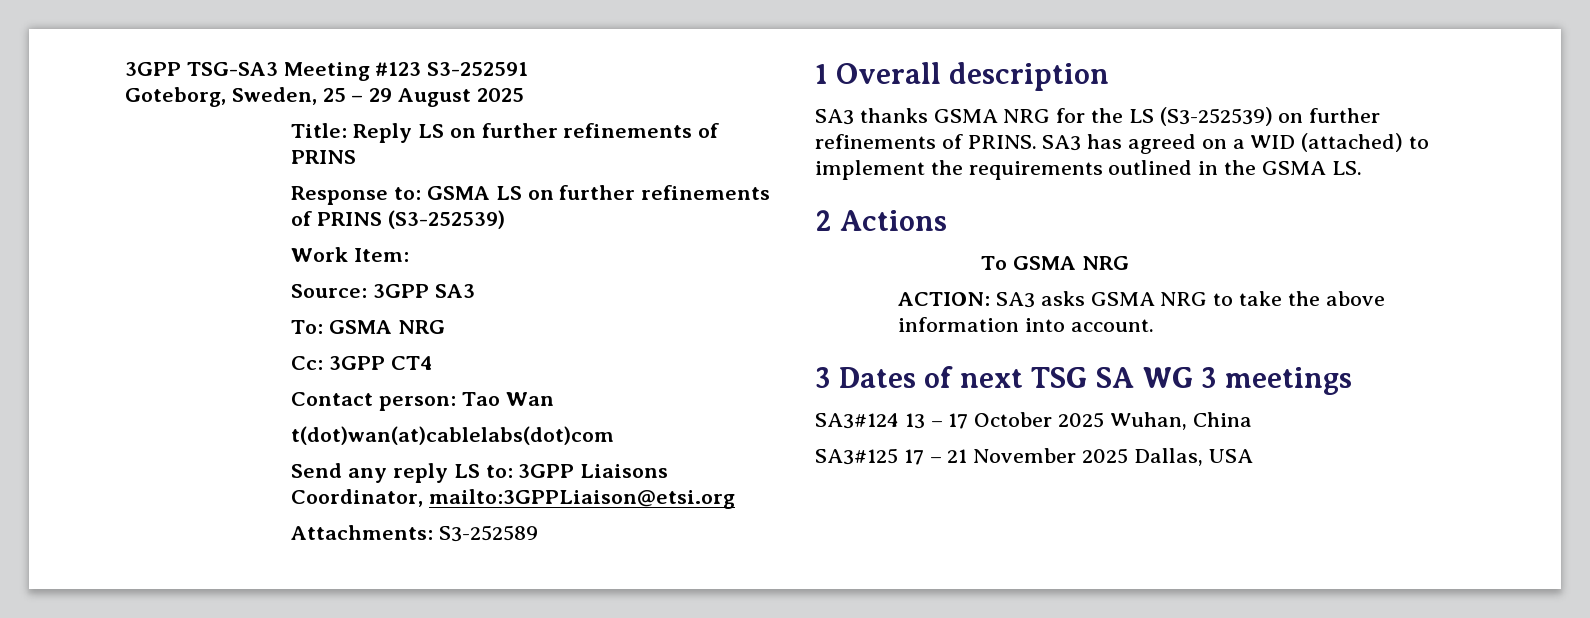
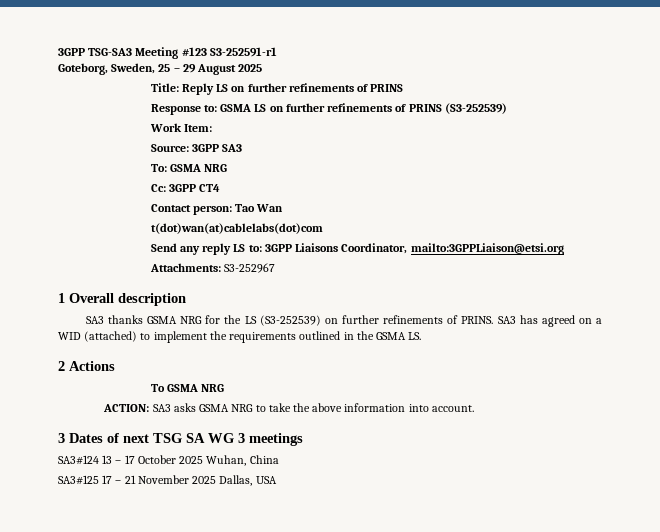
- 3GPP TSG-SA3 Meeting #123 S3-252591
+ 3GPP TSG-SA3 Meeting #123 S3-252591-r1
- Attachments: S3-252589
+ Attachments: S3-252967

